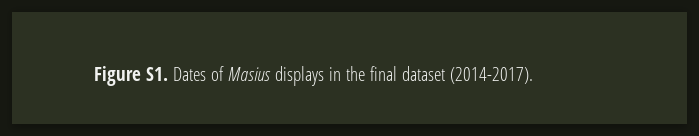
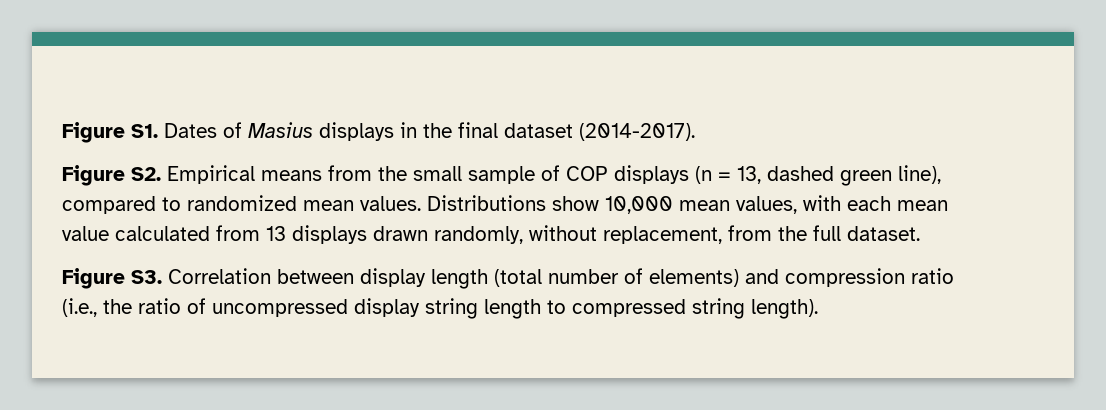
+ Figure S2. Empirical means from the small sample of COP displays (n = 13, dashed green line), compared to randomized mean values. Distributions show 10,000 mean values, with each mean value calculated from 13 displays drawn randomly, without replacement, from the full dataset.
+ Figure S3. Correlation between display length (total number of elements) and compression ratio (i.e., the ratio of uncompressed display string length to compressed string length).

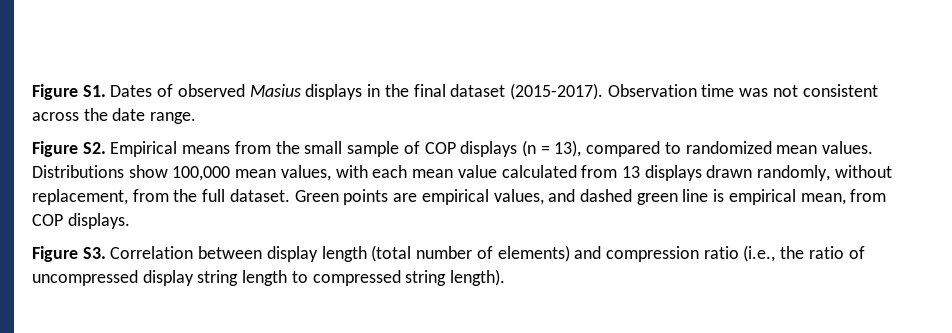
- Figure S1. Dates of Masius displays in the final dataset (2014-2017).
+ Figure S1. Dates of observed Masius displays in the final dataset (2015-2017). Observation time was not consistent across the date range.
- Figure S2. Empirical means from the small sample of COP displays (n = 13, dashed green line), compared to randomized mean values.
+ Figure S2. Empirical means from the small sample of COP displays (n = 13), compared to randomized mean values.
- Distributions show 10,000 mean values, with each mean value calculated from 13 displays drawn randomly, without replacement, from the full dataset.
+ Distributions show 100,000 mean values, with each mean value calculated from 13 displays drawn randomly, without replacement, from the full dataset. Green points are empirical values, and dashed green line is empirical mean, from COP displays.

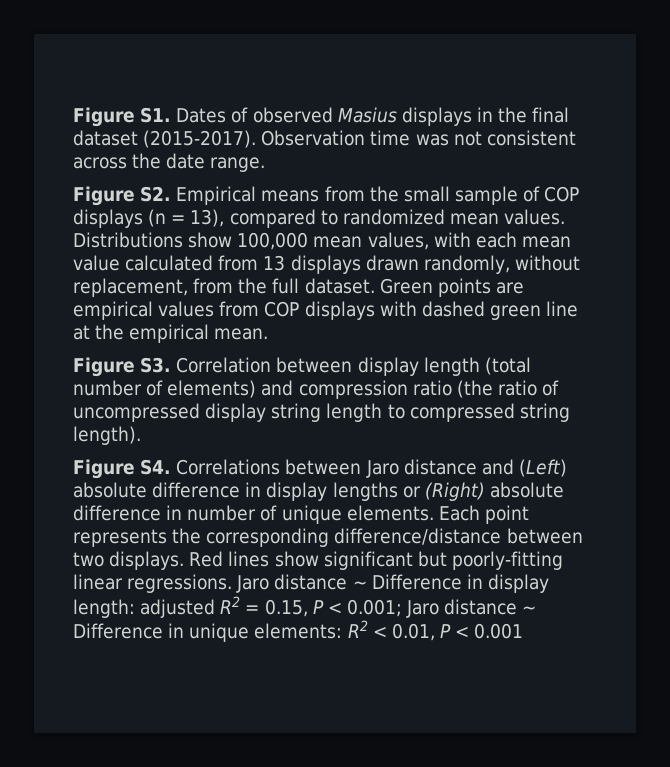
- Green points are empirical values, and dashed green line is empirical mean, from COP displays.
+ Green points are empirical values from COP displays with dashed green line at the empirical mean.
- Figure S3. Correlation between display length (total number of elements) and compression ratio (i.e., the ratio of uncompressed display string length to compressed string length).
+ Figure S3. Correlation between display length (total number of elements) and compression ratio (the ratio of uncompressed display string length to compressed string length).
+ Figure S4. Correlations between Jaro distance and (Left) absolute difference in display lengths or (Right) absolute difference in number of unique elements. Each point represents the corresponding difference/distance between two displays. Red lines show significant but poorly-fitting linear regressions. Jaro distance ~ Difference in display length: adjusted R2 = 0.15, P < 0.001; Jaro distance ~ Difference in unique elements: R2 < 0.01, P < 0.001

